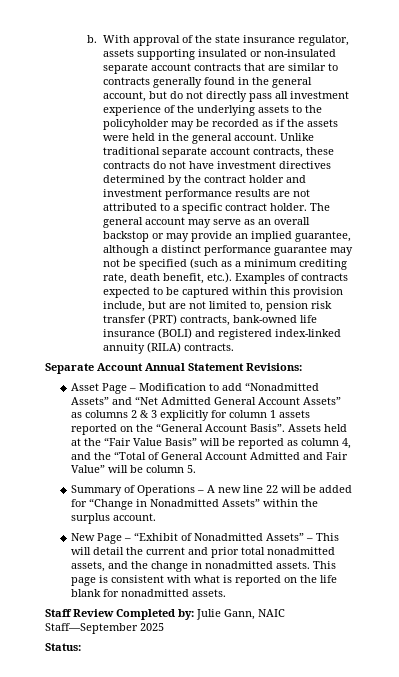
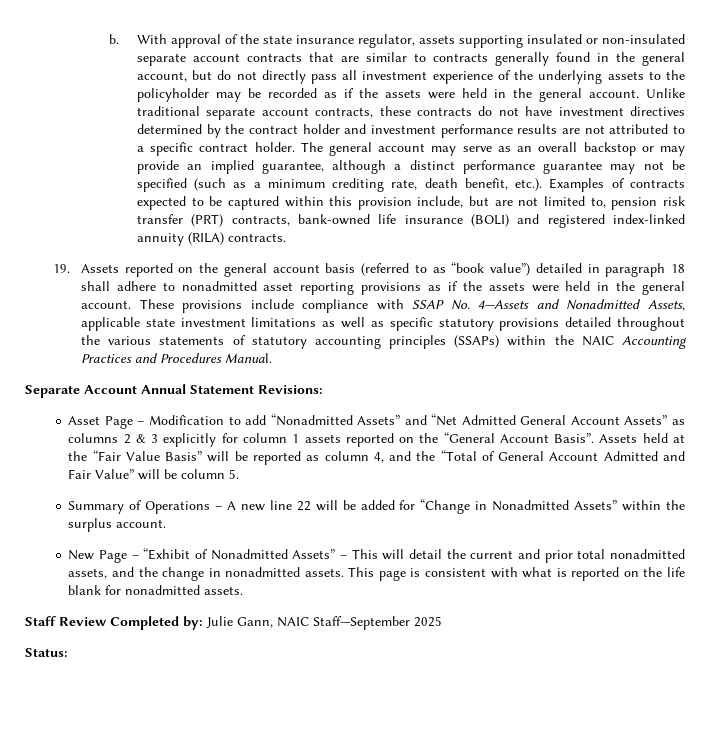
+ 19. Assets reported on the general account basis (referred to as “book value”) detailed in paragraph 18 shall adhere to nonadmitted asset reporting provisions as if the assets were held in the general account. These provisions include compliance with SSAP No. 4—Assets and Nonadmitted Assets, applicable state investment limitations as well as specific statutory provisions detailed throughout the various statements of statutory accounting principles (SSAPs) within the NAIC Accounting Practices and Procedures Manual.

